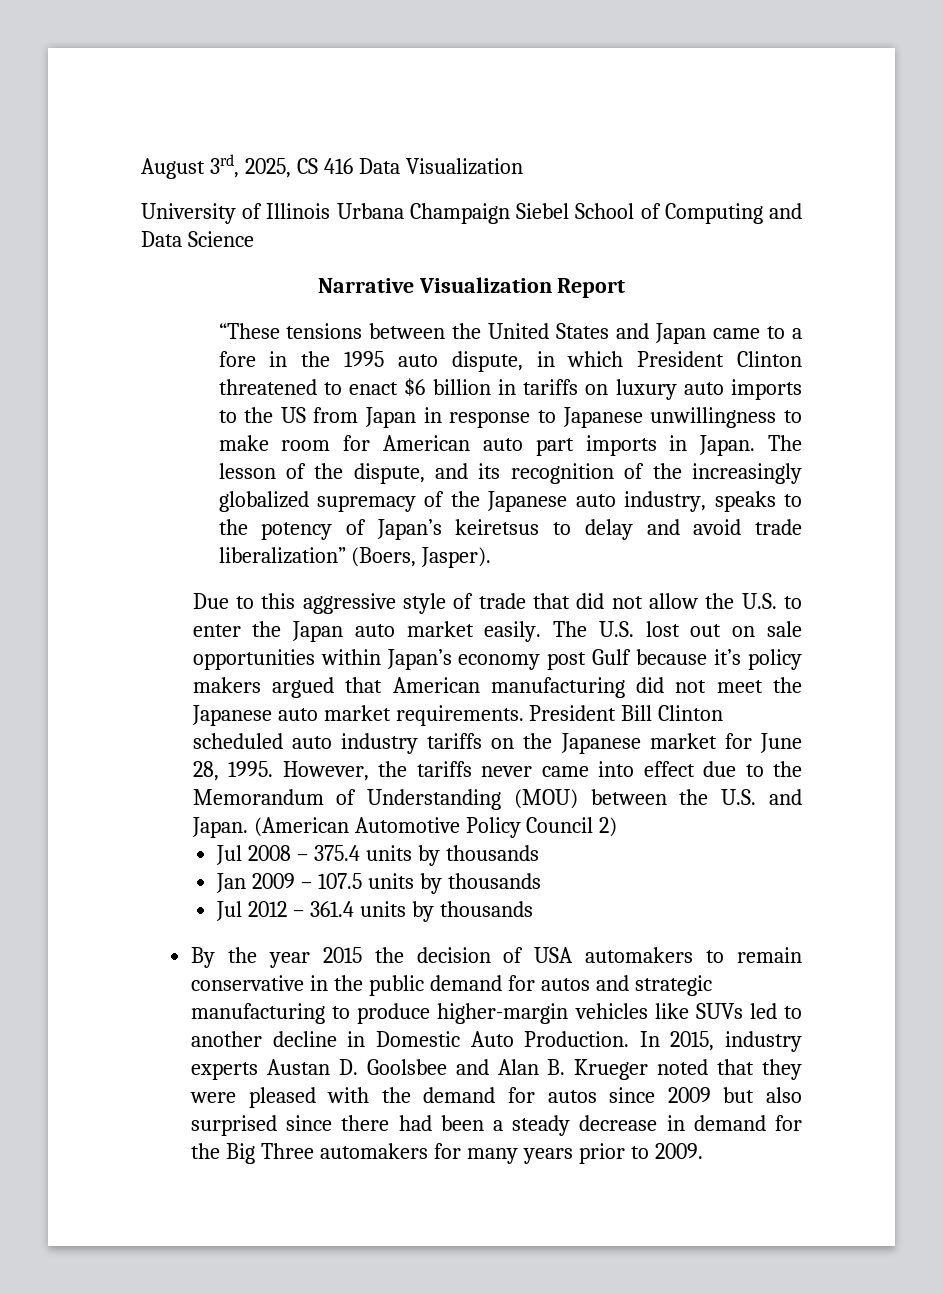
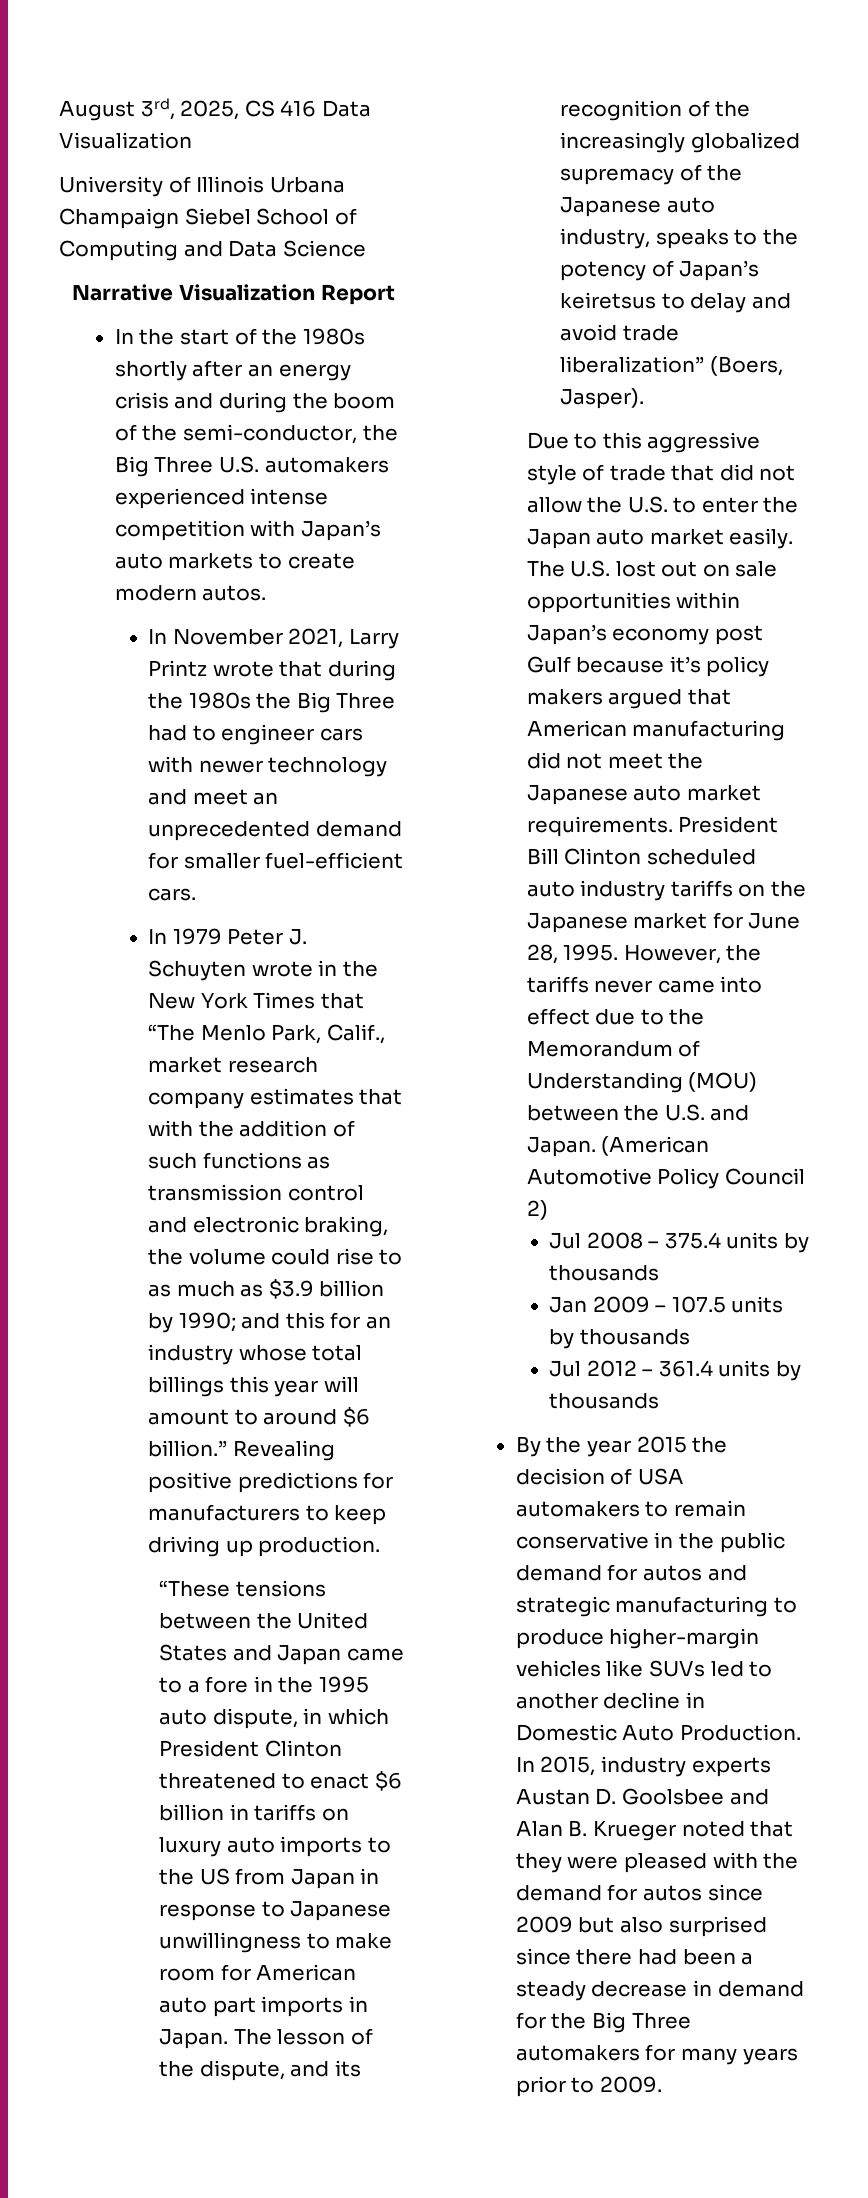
+ In the start of the 1980s shortly after an energy crisis and during the boom of the semi-conductor, the Big Three U.S. automakers experienced intense competition with Japan’s auto markets to create modern autos.
+ In November 2021, Larry Printz wrote that during the 1980s the Big Three had to engineer cars with newer technology and meet an unprecedented demand for smaller fuel-efficient cars.
+ In 1979 Peter J. Schuyten wrote in the New York Times that “The Menlo Park, Calif., market research company estimates that with the addition of such functions as transmission control and electronic braking, the volume could rise to as much as $3.9 billion by 1990; and this for an industry whose total billings this year will amount to around $6 billion.” Revealing positive predictions for manufacturers to keep driving up production.

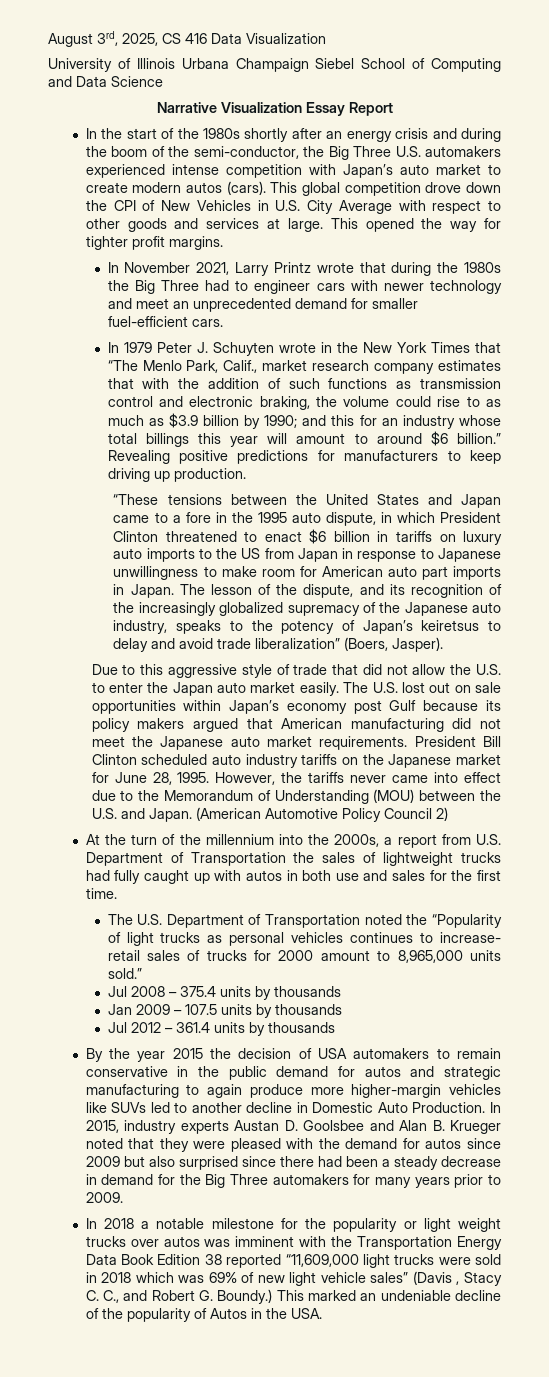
- Narrative Visualization Report
+ Narrative Visualization Essay Report
- In the start of the 1980s shortly after an energy crisis and during the boom of the semi-conductor, the Big Three U.S. automakers experienced intense competition with Japan’s auto markets to create modern autos.
+ In the start of the 1980s shortly after an energy crisis and during the boom of the semi-conductor, the Big Three U.S. automakers experienced intense competition with Japan’s auto market to create modern autos (cars). This global competition drove down the CPI of New Vehicles in U.S. City Average with respect to other goods and services at large. This opened the way for tighter profit margins.
- The U.S. lost out on sale opportunities within Japan’s economy post Gulf because it’s policy makers argued that American manufacturing did not meet the Japanese auto market requirements.
+ The U.S. lost out on sale opportunities within Japan’s economy post Gulf because its policy makers argued that American manufacturing did not meet the Japanese auto market requirements.
+ At the turn of the millennium into the 2000s, a report from U.S. Department of Transportation the sales of lightweight trucks had fully caught up with autos in both use and sales for the first time.
+ The U.S. Department of Transportation noted the “Popularity of light trucks as personal vehicles continues to increase- retail sales of trucks for 2000 amount to 8,965,000 units sold.”
- By the year 2015 the decision of USA automakers to remain conservative in the public demand for autos and strategic manufacturing to produce higher-margin vehicles like SUVs led to another decline in Domestic Auto Production.
+ By the year 2015 the decision of USA automakers to remain conservative in the public demand for autos and strategic manufacturing to again produce more higher-margin vehicles like SUVs led to another decline in Domestic Auto Production.
+ In 2018 a notable milestone for the popularity or light weight trucks over autos was imminent with the Transportation Energy Data Book Edition 38 reported “11,609,000 light trucks were sold in 2018 which was 69% of new light vehicle sales” (Davis , Stacy C. C., and Robert G. Boundy.) This marked an undeniable decline of the popularity of Autos in the USA.

